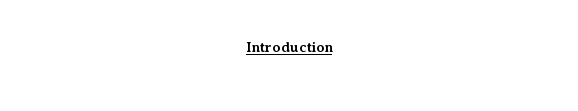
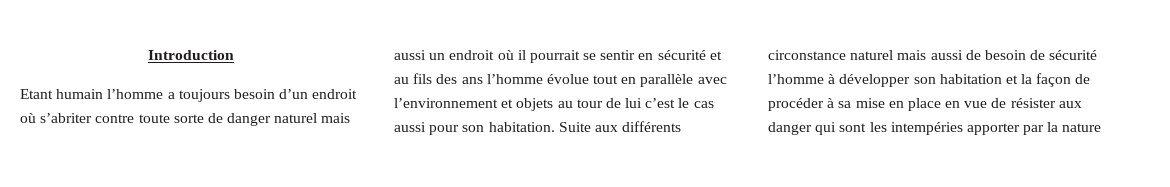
+ Etant humain l’homme a toujours besoin d’un endroit où s’abriter contre toute sorte de danger naturel mais aussi un endroit où il pourrait se sentir en sécurité et au fils des ans l’homme évolue tout en parallèle avec l’environnement et objets au tour de lui c’est le cas aussi pour son habitation. Suite aux différents circonstance naturel mais aussi de besoin de sécurité l’homme à développer son habitation et la façon de procéder à sa mise en place en vue de résister aux danger qui sont les intempéries apporter par la nature

